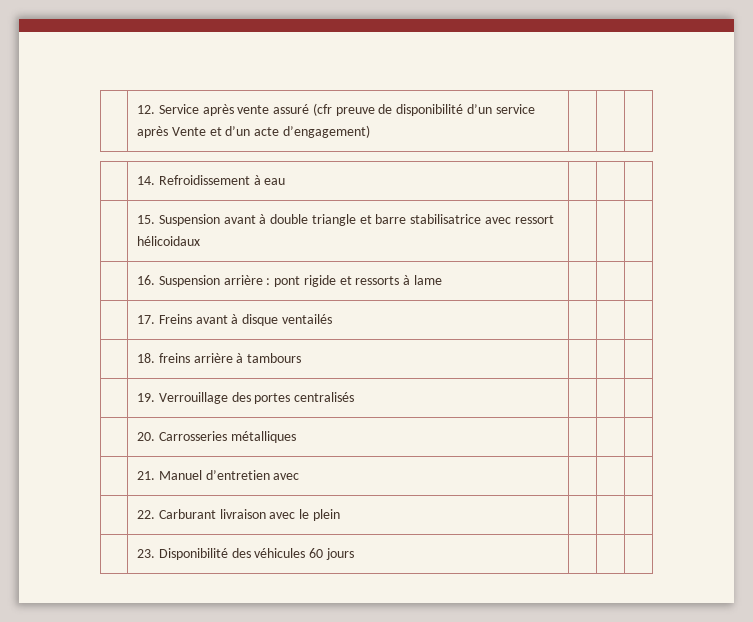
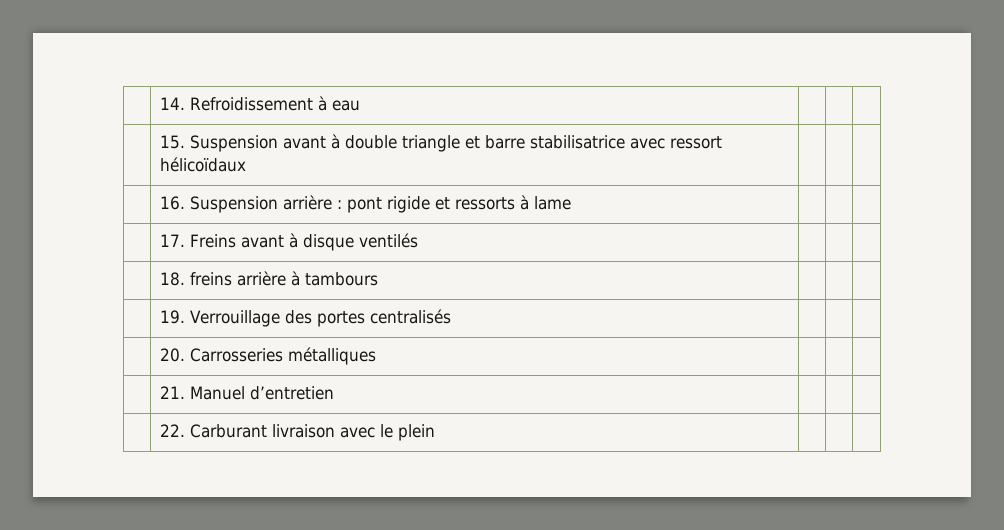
- | 12. Service après vente assuré (cfr preuve de disponibilité d’un service après Vente et d’un acte d’engagement) | | |
- | 15. Suspension avant à double triangle et barre stabilisatrice avec ressort hélicoidaux | | |
+ | 15. Suspension avant à double triangle et barre stabilisatrice avec ressort hélicoïdaux | | |
- | 17. Freins avant à disque ventailés | | |
+ | 17. Freins avant à disque ventilés | | |
- | 21. Manuel d’entretien avec | | |
+ | 21. Manuel d’entretien | | |
- | 23. Disponibilité des véhicules 60 jours | | |

